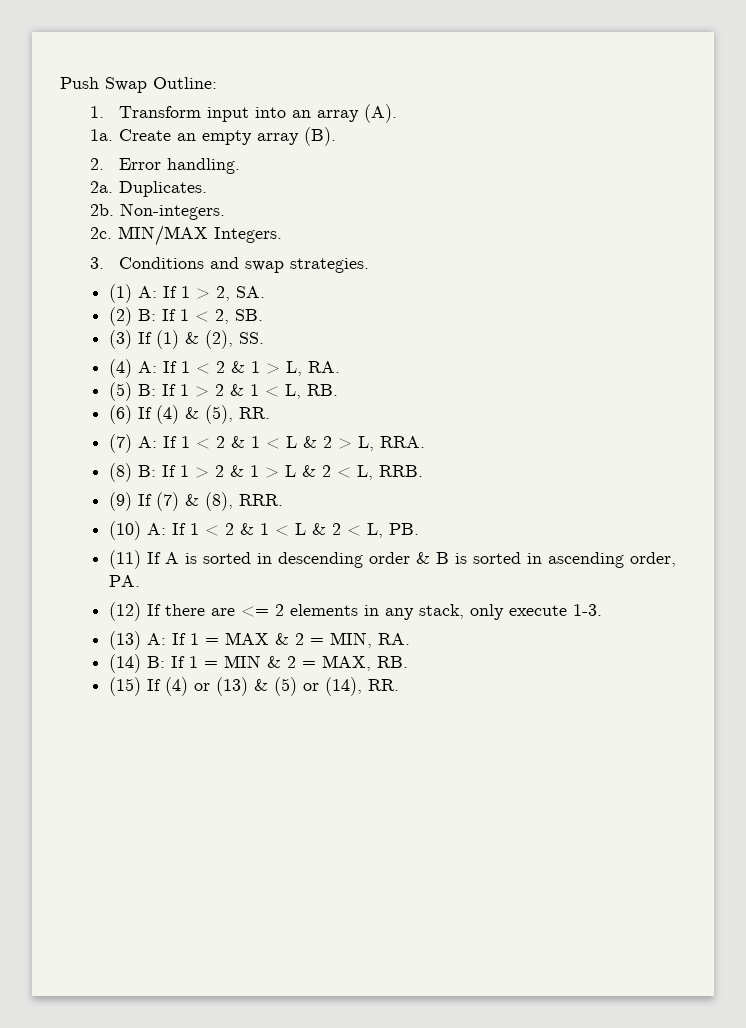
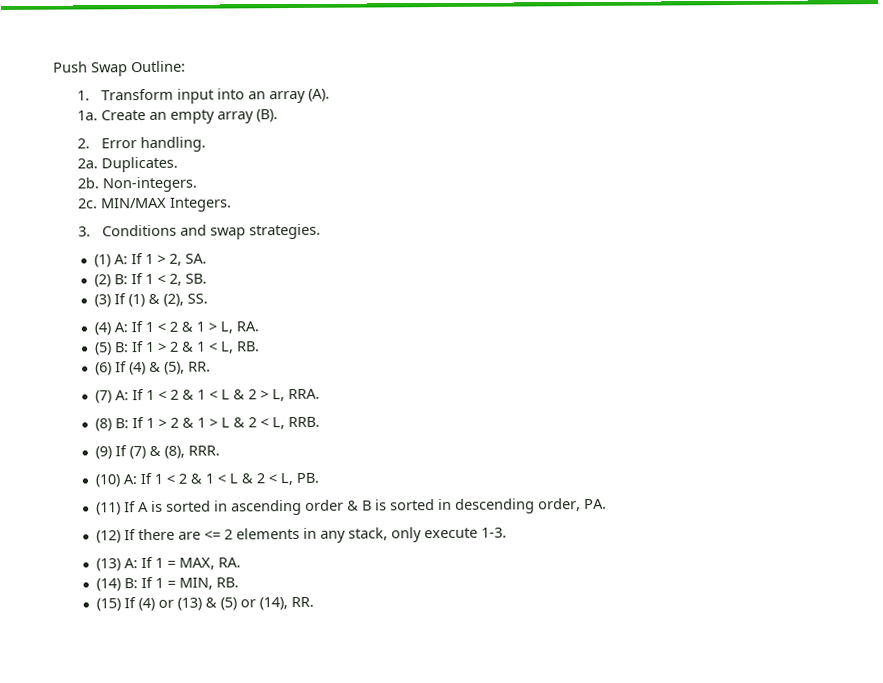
- (11) If A is sorted in descending order & B is sorted in ascending order, PA.
+ (11) If A is sorted in ascending order & B is sorted in descending order, PA.
- (13) A: If 1 = MAX & 2 = MIN, RA.
+ (13) A: If 1 = MAX, RA.
- (14) B: If 1 = MIN & 2 = MAX, RB.
+ (14) B: If 1 = MIN, RB.

